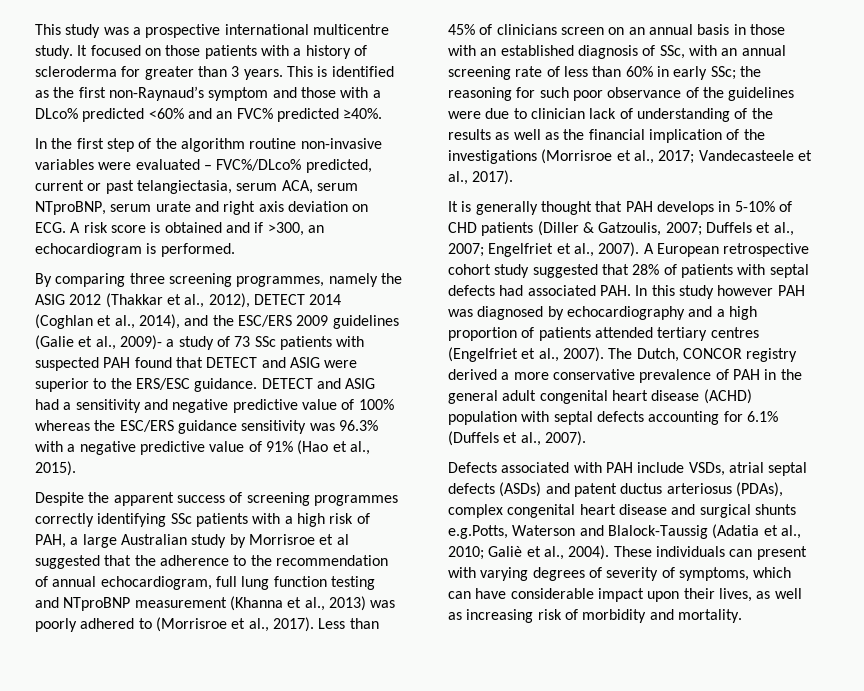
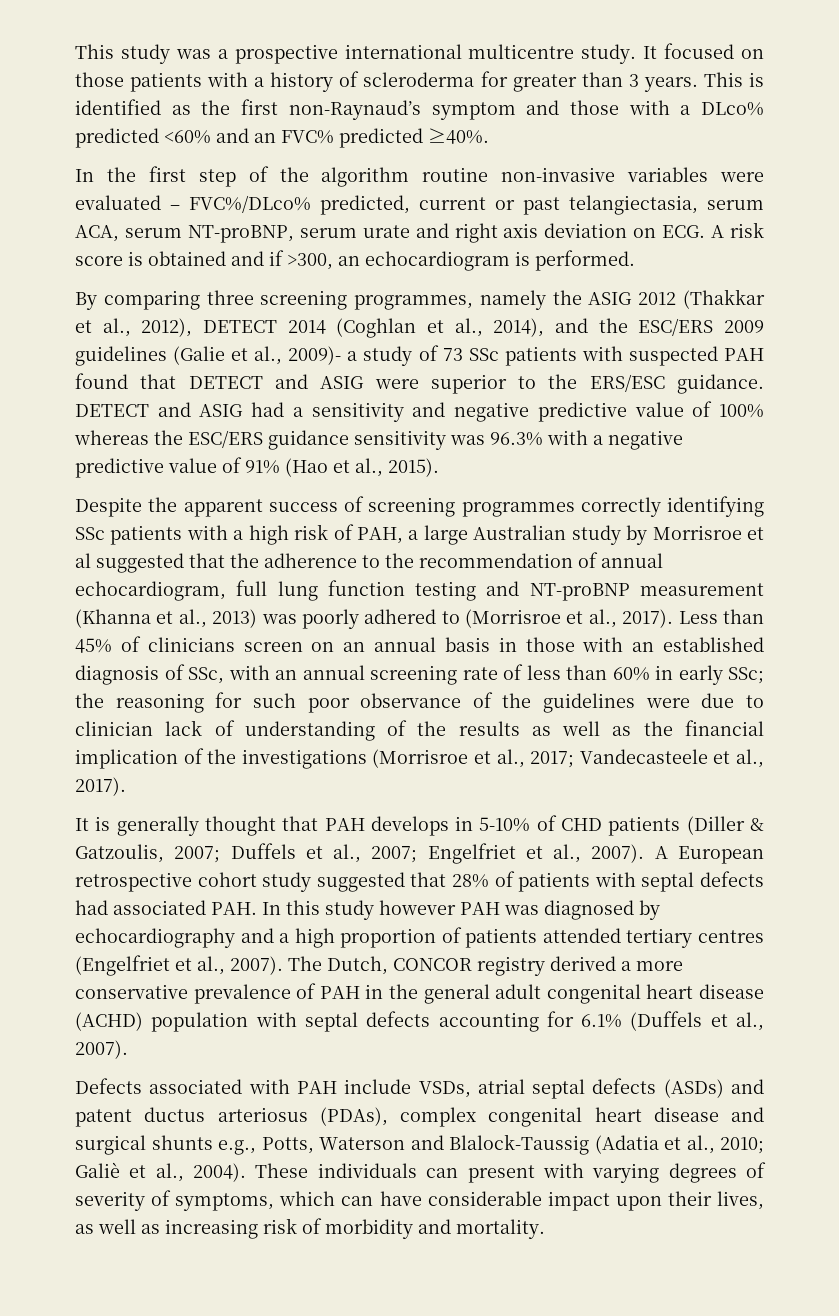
- In the first step of the algorithm routine non-invasive variables were evaluated – FVC%/DLco% predicted, current or past telangiectasia, serum ACA, serum NTproBNP, serum urate and right axis deviation on ECG. A risk score is obtained and if >300, an echocardiogram is performed.
+ In the first step of the algorithm routine non-invasive variables were evaluated – FVC%/DLco% predicted, current or past telangiectasia, serum ACA, serum NT-proBNP, serum urate and right axis deviation on ECG. A risk score is obtained and if >300, an echocardiogram is performed.
- Despite the apparent success of screening programmes correctly identifying SSc patients with a high risk of PAH, a large Australian study by Morrisroe et al suggested that the adherence to the recommendation of annual echocardiogram, full lung function testing and NTproBNP measurement (Khanna et al., 2013) was poorly adhered to (Morrisroe et al., 2017).
+ Despite the apparent success of screening programmes correctly identifying SSc patients with a high risk of PAH, a large Australian study by Morrisroe et al suggested that the adherence to the recommendation of annual echocardiogram, full lung function testing and NT-proBNP measurement (Khanna et al., 2013) was poorly adhered to (Morrisroe et al., 2017).
- Defects associated with PAH include VSDs, atrial septal defects (ASDs) and patent ductus arteriosus (PDAs), complex congenital heart disease and surgical shunts e.g.Potts, Waterson and Blalock-Taussig (Adatia et al., 2010; Galiè et al., 2004).
+ Defects associated with PAH include VSDs, atrial septal defects (ASDs) and patent ductus arteriosus (PDAs), complex congenital heart disease and surgical shunts e.g., Potts, Waterson and Blalock-Taussig (Adatia et al., 2010; Galiè et al., 2004).

